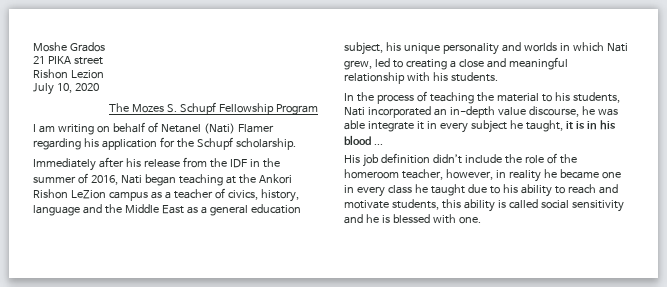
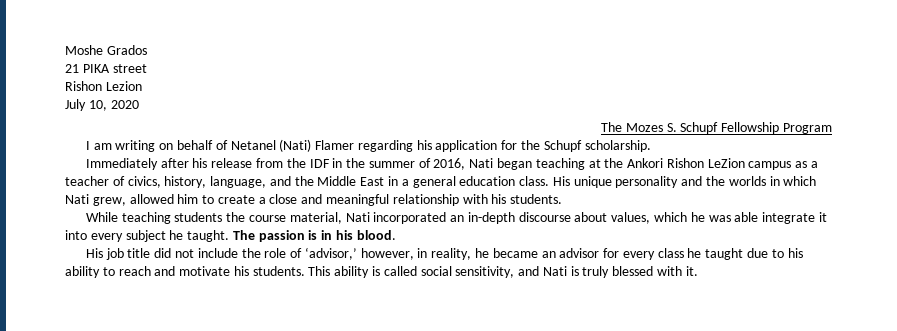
- Immediately after his release from the IDF in the summer of 2016, Nati began teaching at the Ankori Rishon LeZion campus as a teacher of civics, history, language and the Middle East as a general education subject, his unique personality and worlds in which Nati grew, led to creating a close and meaningful relationship with his students.
+ Immediately after his release from the IDF in the summer of 2016, Nati began teaching at the Ankori Rishon LeZion campus as a teacher of civics, history, language, and the Middle East in a general education class. His unique personality and the worlds in which Nati grew, allowed him to create a close and meaningful relationship with his students.
- In the process of teaching the material to his students, Nati incorporated an in-depth value discourse, he was able integrate it in every subject he taught, it is in his blood ...
+ While teaching students the course material, Nati incorporated an in-depth discourse about values, which he was able integrate it into every subject he taught. The passion is in his blood.
- His job definition didn’t include the role of the homeroom teacher, however, in reality he became one in every class he taught due to his ability to reach and motivate students, this ability is called social sensitivity and he is blessed with one.
+ His job title did not include the role of ‘advisor,’ however, in reality, he became an advisor for every class he taught due to his ability to reach and motivate his students. This ability is called social sensitivity, and Nati is truly blessed with it.

